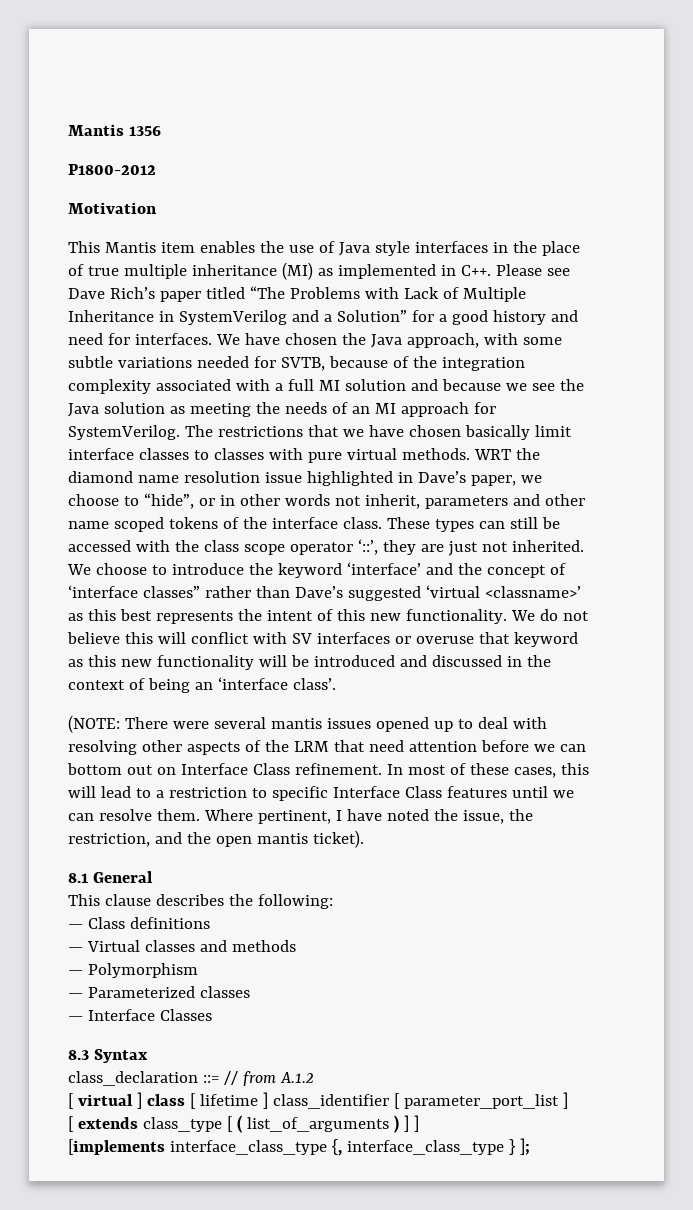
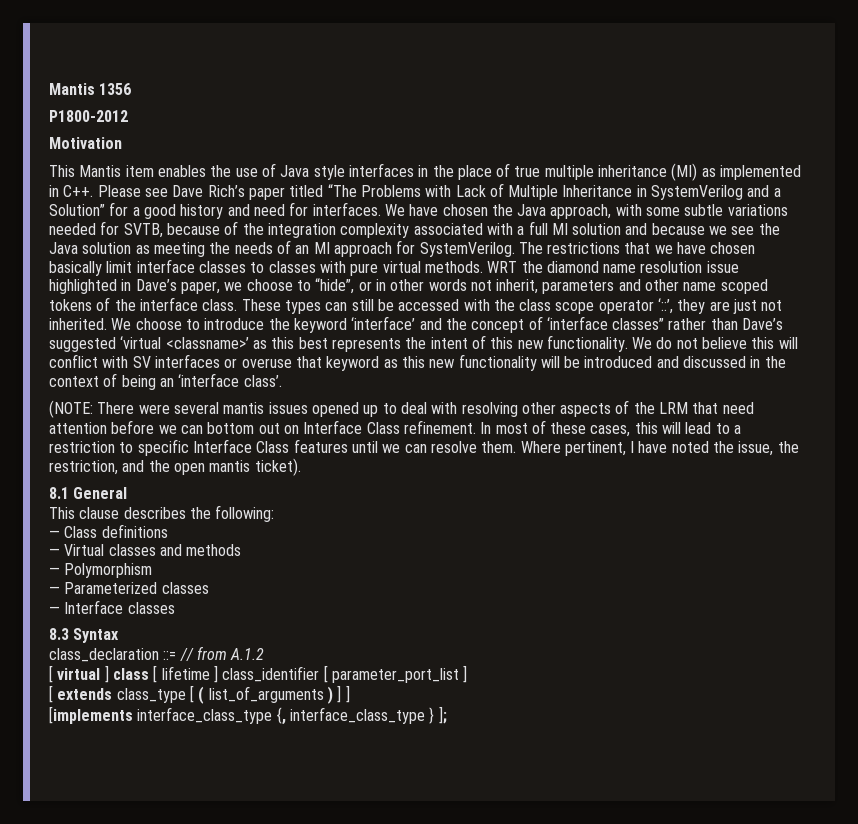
- — Interface Classes
+ — Interface classes

